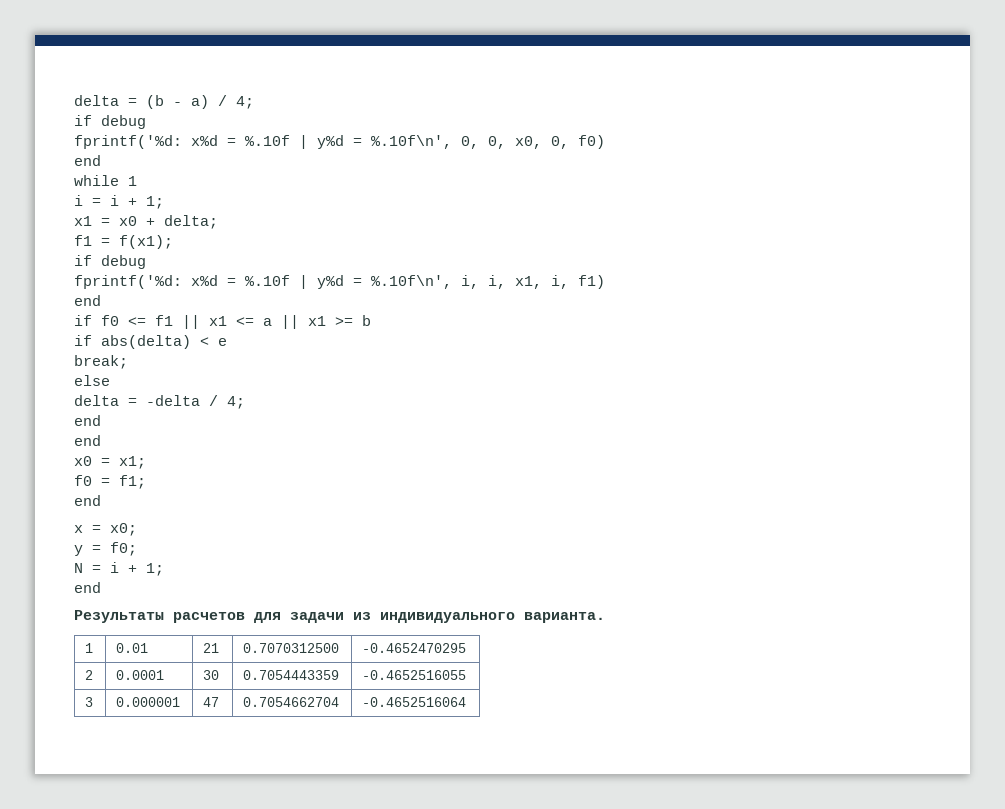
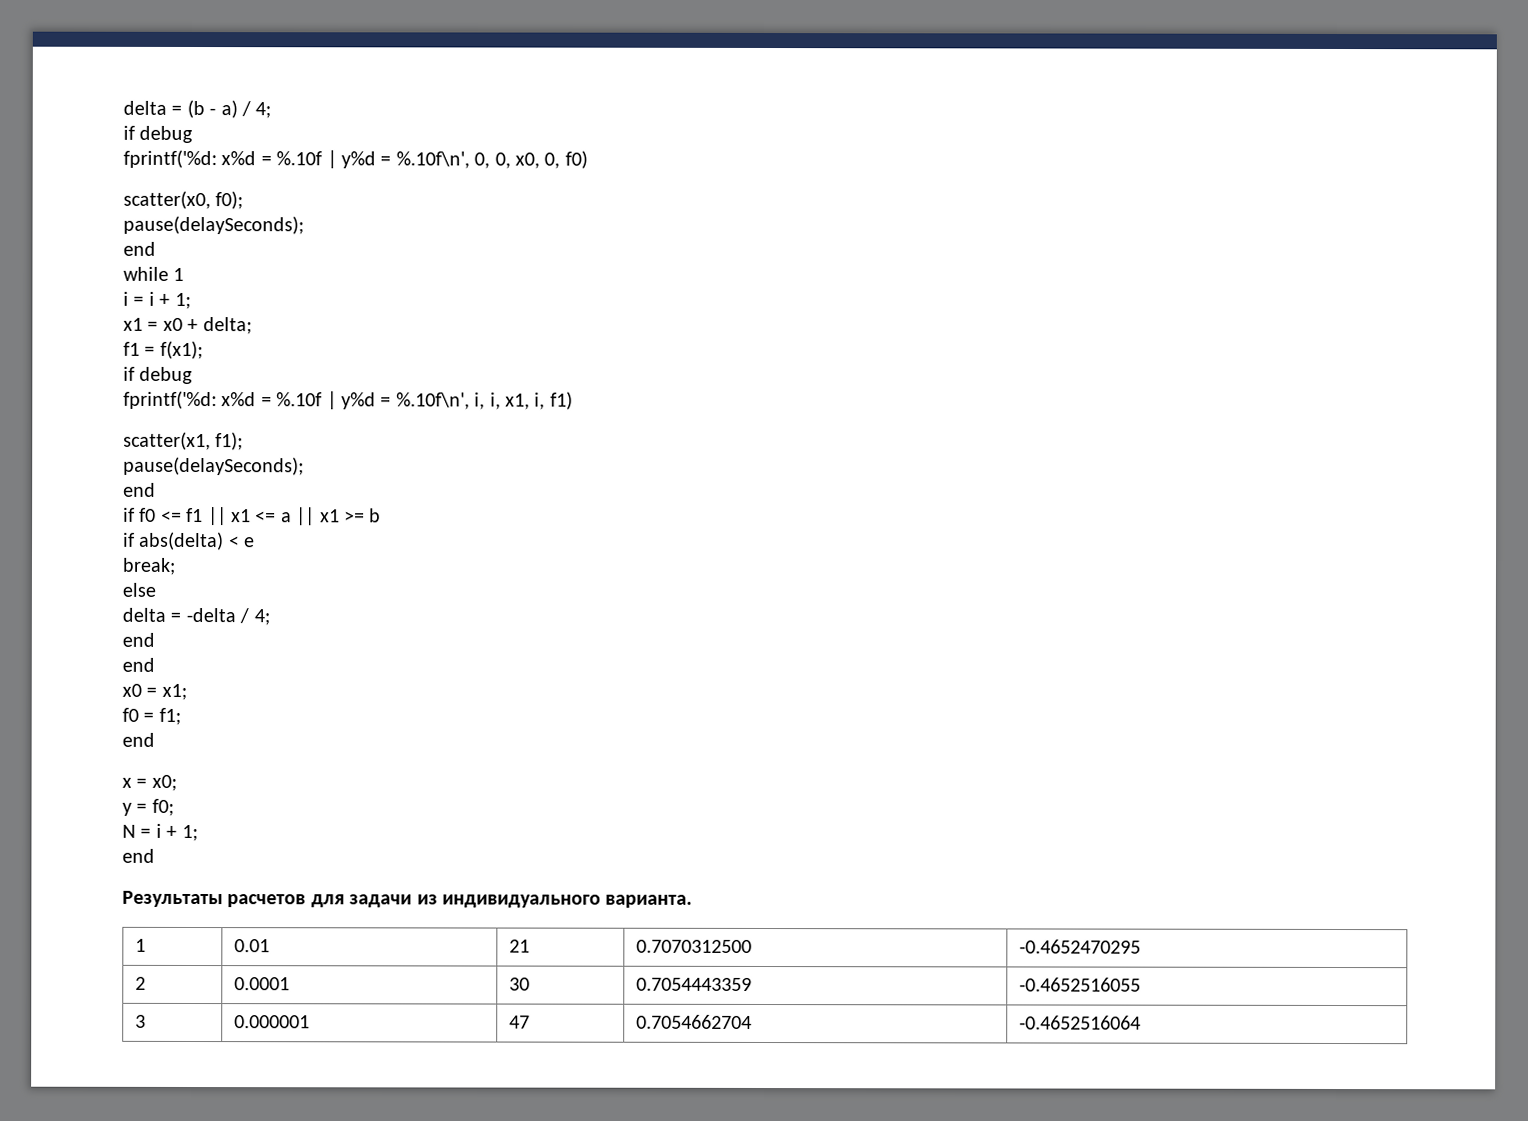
+ scatter(x0, f0);
+ pause(delaySeconds);
+ scatter(x1, f1);
+ pause(delaySeconds);

